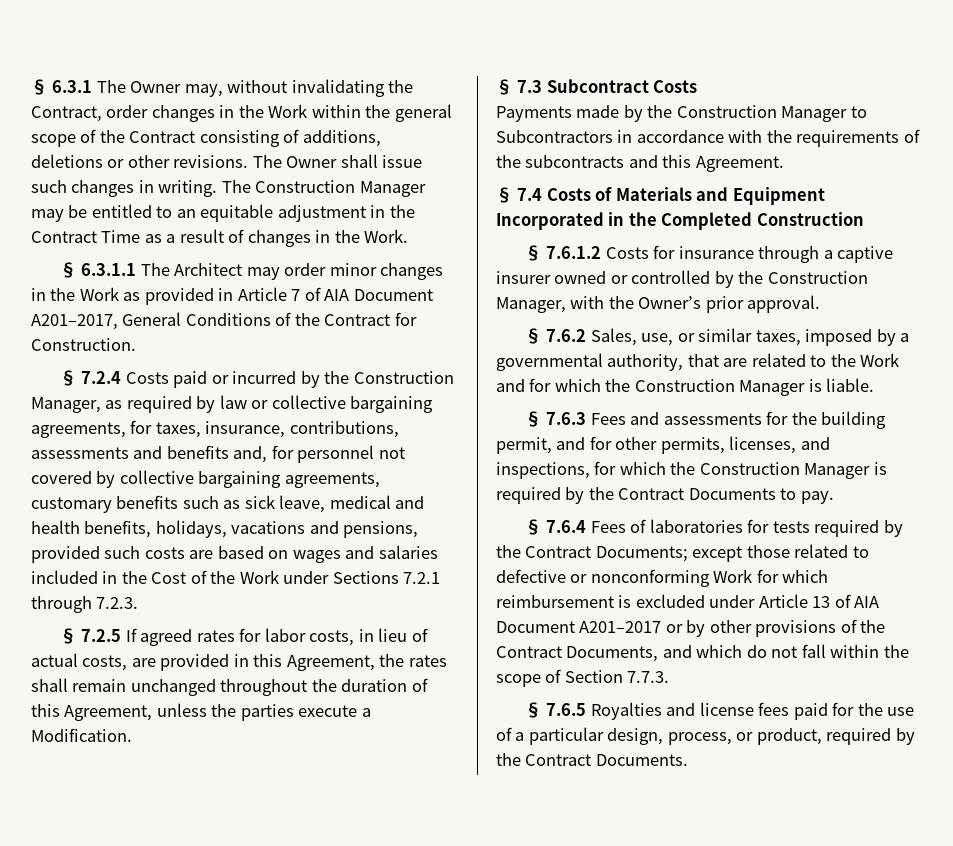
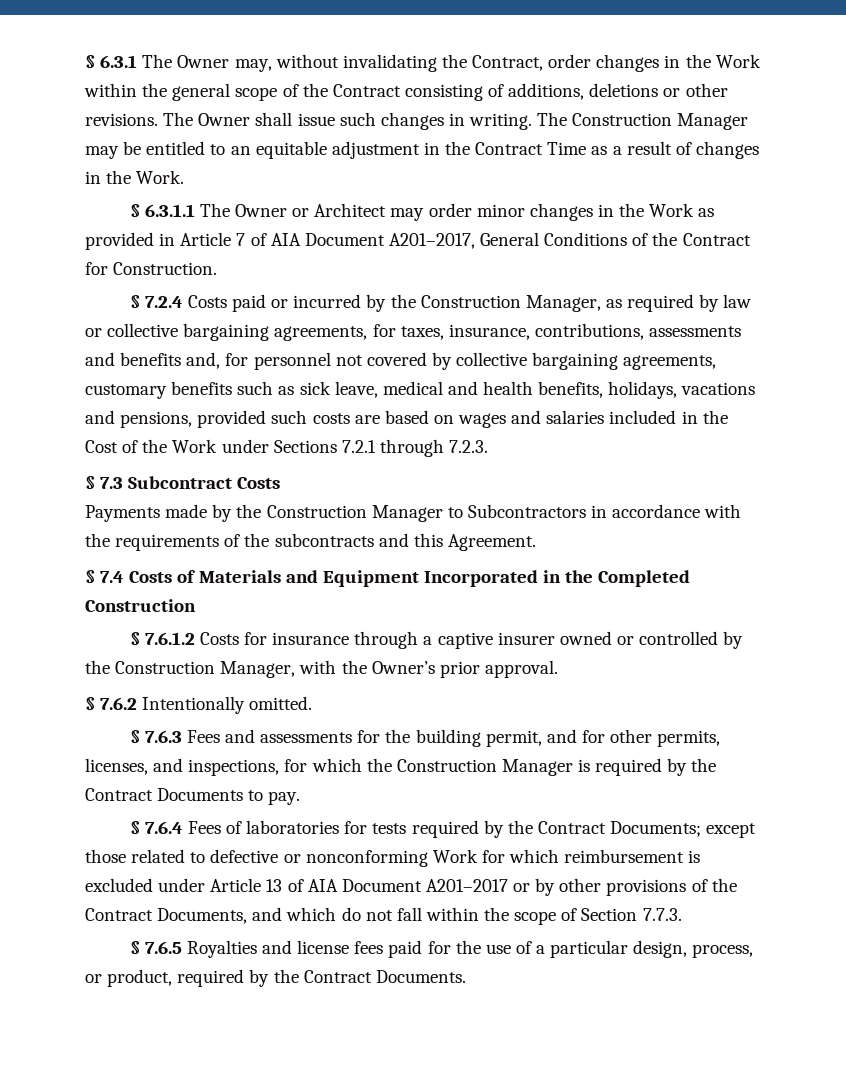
- § 6.3.1.1 The Architect may order minor changes in the Work as provided in Article 7 of AIA Document A201–2017, General Conditions of the Contract for Construction.
+ § 6.3.1.1 The Owner or Architect may order minor changes in the Work as provided in Article 7 of AIA Document A201–2017, General Conditions of the Contract for Construction.
- § 7.2.5 If agreed rates for labor costs, in lieu of actual costs, are provided in this Agreement, the rates shall remain unchanged throughout the duration of this Agreement, unless the parties execute a Modification.
- § 7.6.2 Sales, use, or similar taxes, imposed by a governmental authority, that are related to the Work and for which the Construction Manager is liable.
+ § 7.6.2 Intentionally omitted.

